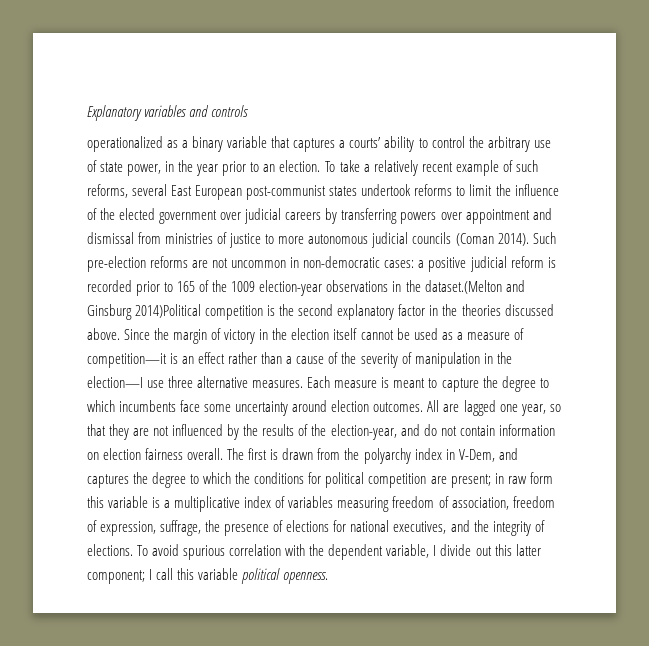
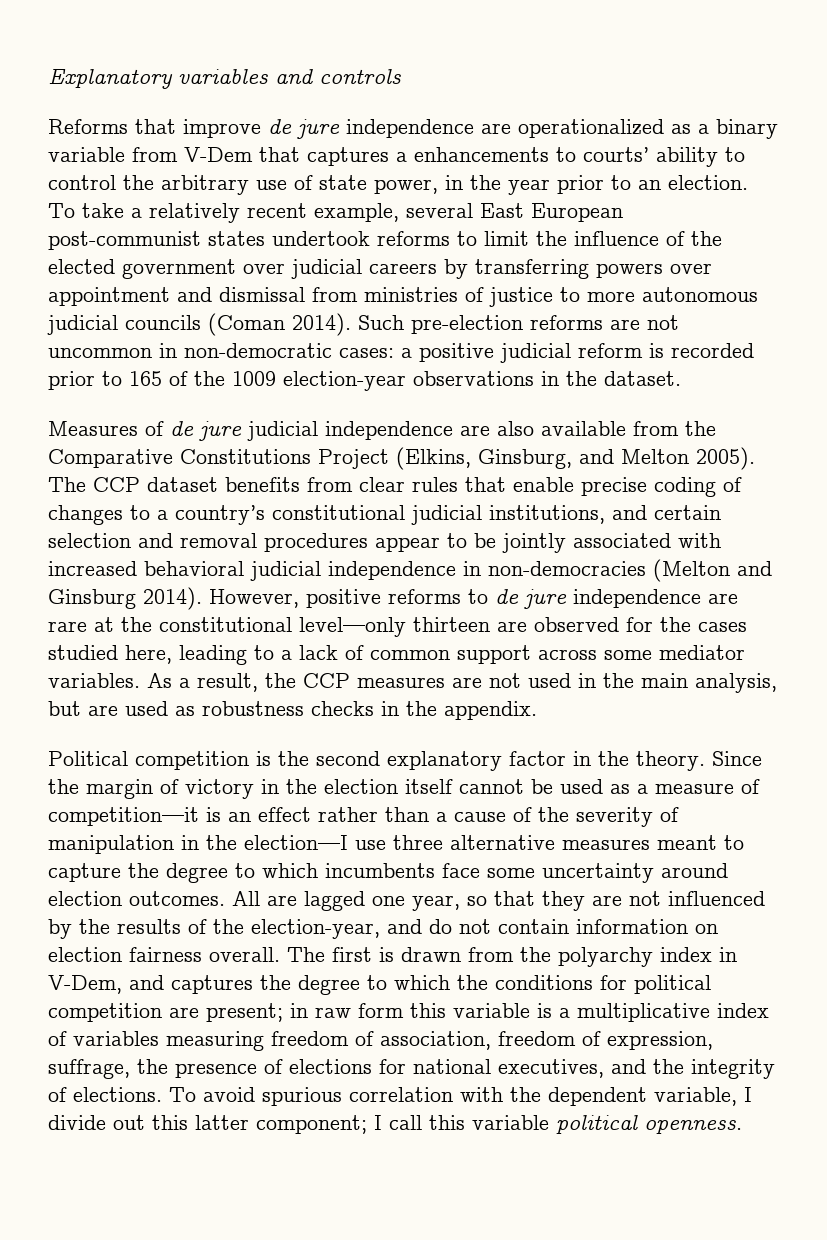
- operationalized as a binary variable that captures a courts’ ability to control the arbitrary use of state power, in the year prior to an election.
+ Reforms that improve de jure independence are operationalized as a binary variable from V-Dem that captures a enhancements to courts’ ability to control the arbitrary use of state power, in the year prior to an election.
- To take a relatively recent example of such reforms, several East European post-communist states undertook reforms to limit the influence of the elected government over judicial careers by transferring powers over appointment and dismissal from ministries of justice to more autonomous judicial councils (Coman 2014).
+ To take a relatively recent example, several East European post-communist states undertook reforms to limit the influence of the elected government over judicial careers by transferring powers over appointment and dismissal from ministries of justice to more autonomous judicial councils (Coman 2014).
- Such pre-election reforms are not uncommon in non-democratic cases: a positive judicial reform is recorded prior to 165 of the 1009 election-year observations in the dataset.(Melton and Ginsburg 2014)Political competition is the second explanatory factor in the theories discussed above.
+ Such pre-election reforms are not uncommon in non-democratic cases: a positive judicial reform is recorded prior to 165 of the 1009 election-year observations in the dataset.
+ Measures of de jure judicial independence are also available from the Comparative Constitutions Project (Elkins, Ginsburg, and Melton 2005). The CCP dataset benefits from clear rules that enable precise coding of changes to a country’s constitutional judicial institutions, and certain selection and removal procedures appear to be jointly associated with increased behavioral judicial independence in non-democracies (Melton and Ginsburg 2014). However, positive reforms to de jure independence are rare at the constitutional level—only thirteen are observed for the cases studied here, leading to a lack of common support across some mediator variables. As a result, the CCP measures are not used in the main analysis, but are used as robustness checks in the appendix.
+ Political competition is the second explanatory factor in the theory.
- Since the margin of victory in the election itself cannot be used as a measure of competition—it is an effect rather than a cause of the severity of manipulation in the election—I use three alternative measures. Each measure is meant to capture the degree to which incumbents face some uncertainty around election outcomes.
+ Since the margin of victory in the election itself cannot be used as a measure of competition—it is an effect rather than a cause of the severity of manipulation in the election—I use three alternative measures meant to capture the degree to which incumbents face some uncertainty around election outcomes.

